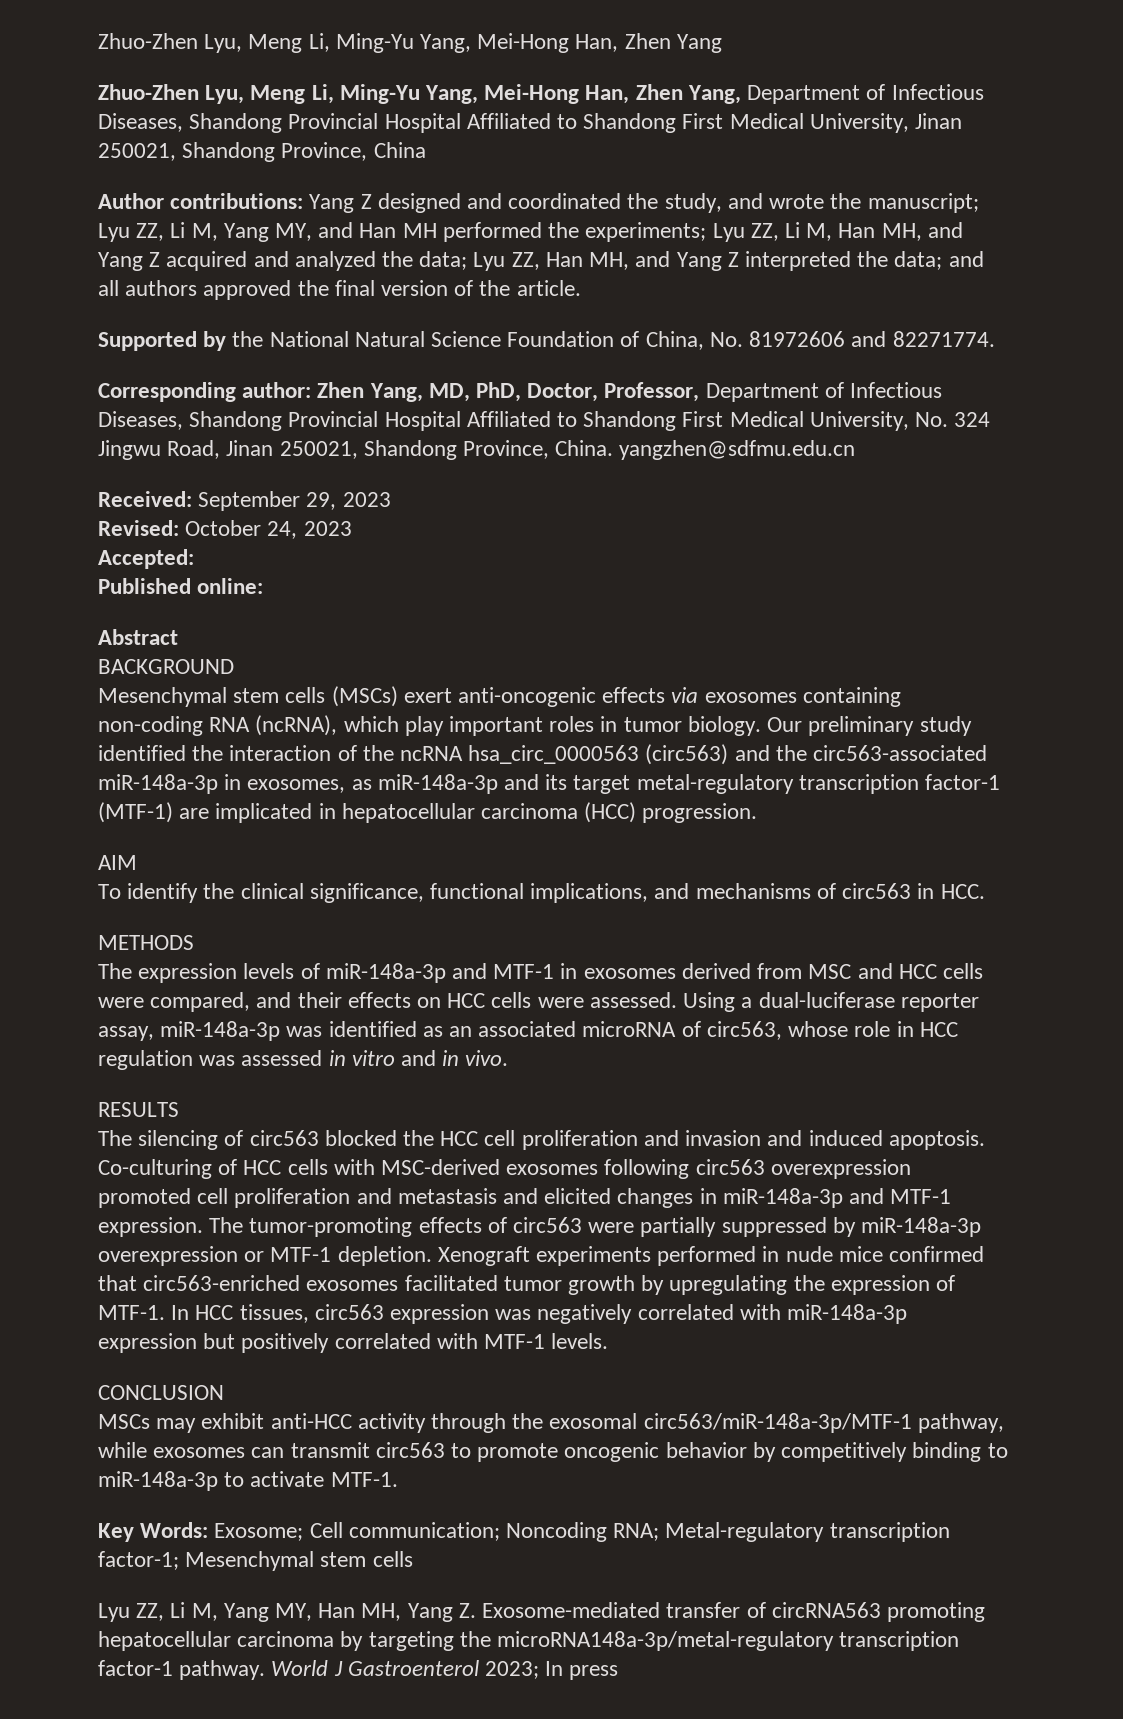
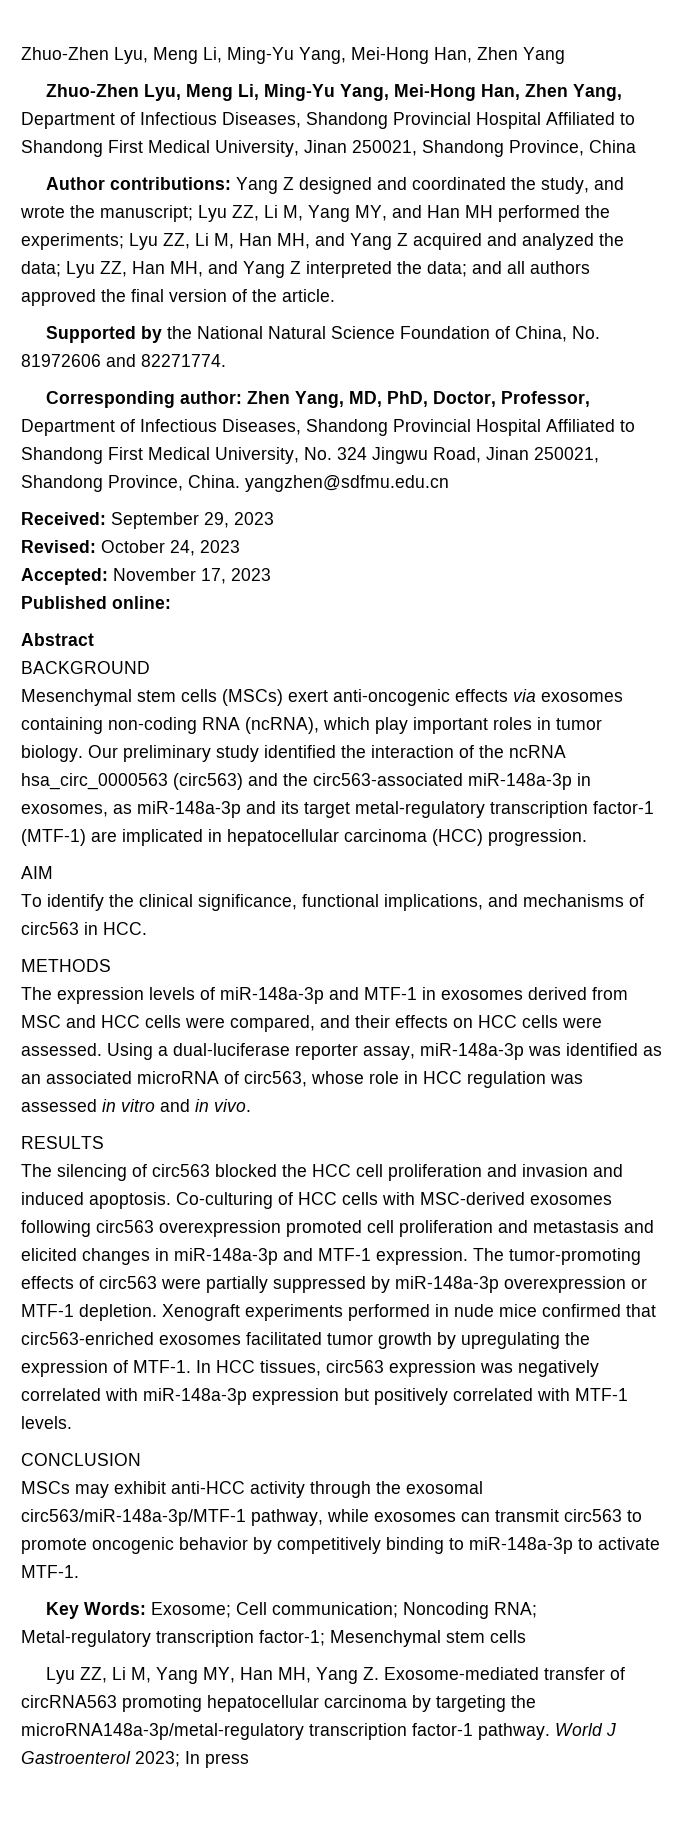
- Accepted:
+ Accepted: November 17, 2023

